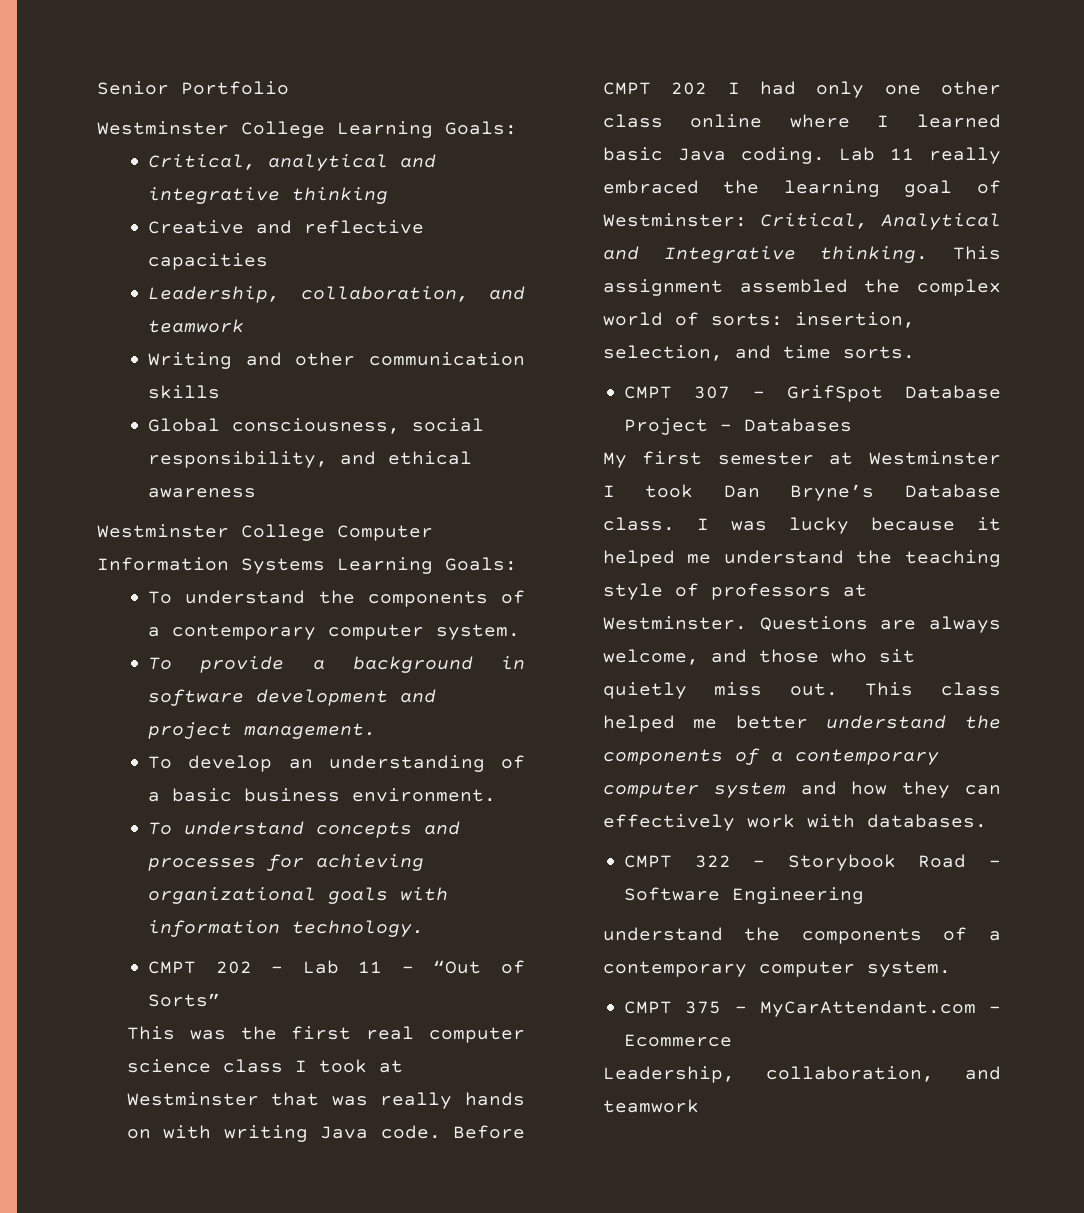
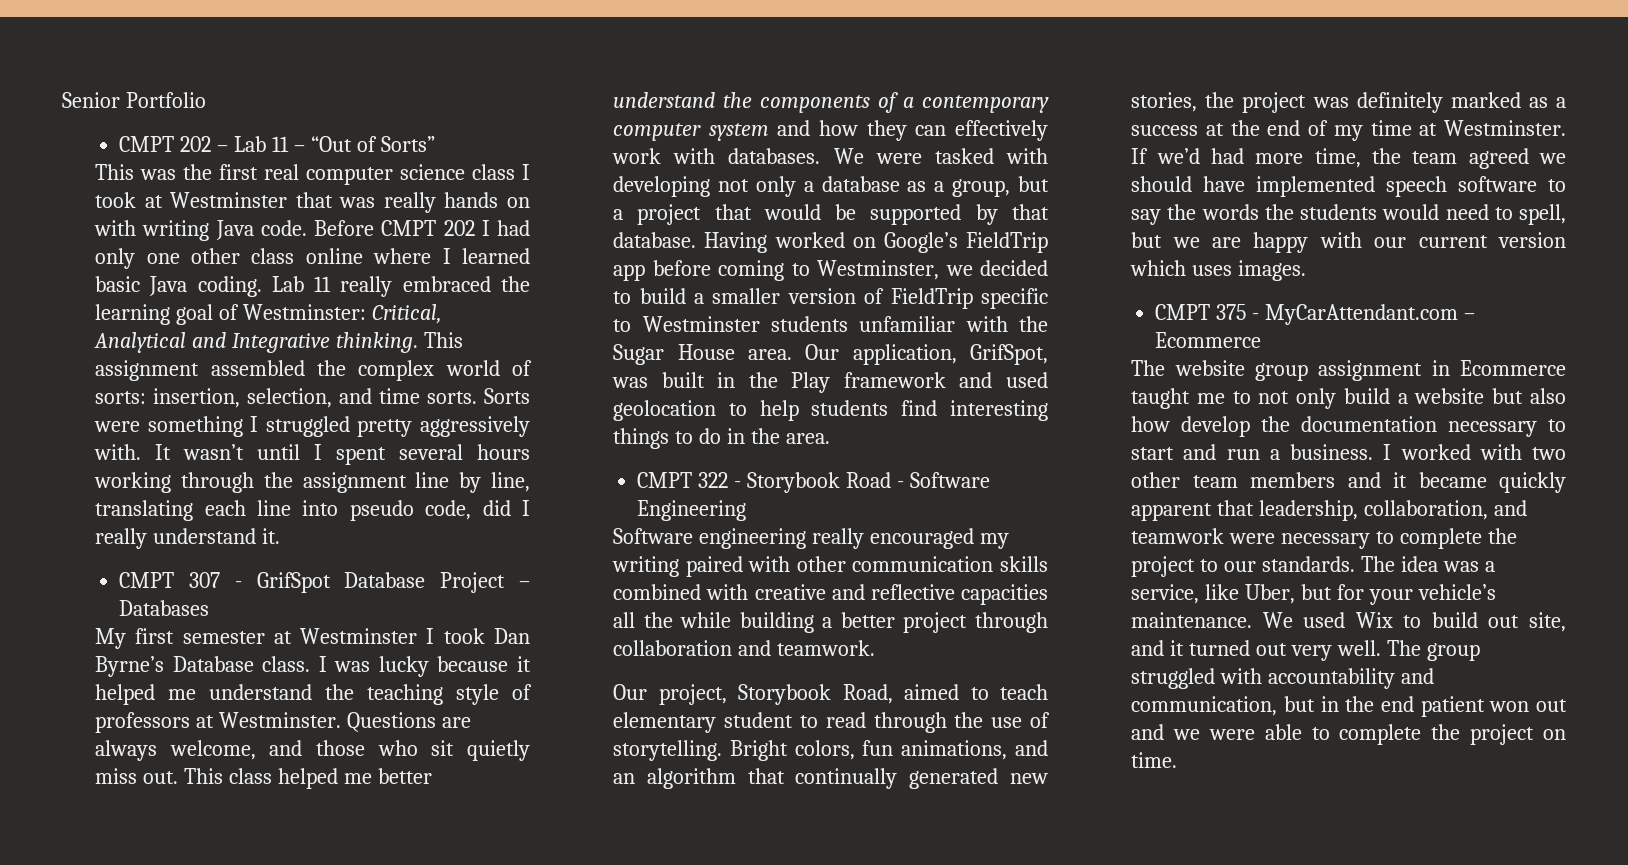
- Westminster College Learning Goals:
- Critical, analytical and integrative thinking
- Creative and reflective capacities
- Leadership, collaboration, and teamwork
- Writing and other communication skills
- Global consciousness, social responsibility, and ethical awareness
- Westminster College Computer Information Systems Learning Goals:
- To understand the components of a contemporary computer system.
- To provide a background in software development and project management.
- To develop an understanding of a basic business environment.
- To understand concepts and processes for achieving organizational goals with information technology.
+ Sorts were something I struggled pretty aggressively with. It wasn’t until I spent several hours working through the assignment line by line, translating each line into pseudo code, did I really understand it.
- My first semester at Westminster I took Dan Bryne’s Database class.
+ My first semester at Westminster I took Dan Byrne’s Database class.
+ We were tasked with developing not only a database as a group, but a project that would be supported by that database. Having worked on Google’s FieldTrip app before coming to Westminster, we decided to build a smaller version of FieldTrip specific to Westminster students unfamiliar with the Sugar House area. Our application, GrifSpot, was built in the Play framework and used geolocation to help students find interesting things to do in the area.
  CMPT 322 - Storybook Road - Software Engineering
- understand the components of a contemporary computer system.
+ Software engineering really encouraged my writing paired with other communication skills combined with creative and reflective capacities all the while building a better project through collaboration and teamwork.
+ Our project, Storybook Road, aimed to teach elementary student to read through the use of storytelling. Bright colors, fun animations, and an algorithm that continually generated new stories, the project was definitely marked as a success at the end of my time at Westminster. If we’d had more time, the team agreed we should have implemented speech software to say the words the students would need to spell, but we are happy with our current version which uses images.
  CMPT 375 - MyCarAttendant.com – Ecommerce
- Leadership, collaboration, and teamwork
+ The website group assignment in Ecommerce taught me to not only build a website but also how develop the documentation necessary to start and run a business. I worked with two other team members and it became quickly apparent that leadership, collaboration, and teamwork were necessary to complete the project to our standards. The idea was a service, like Uber, but for your vehicle’s maintenance. We used Wix to build out site, and it turned out very well. The group struggled with accountability and communication, but in the end patient won out and we were able to complete the project on time.

